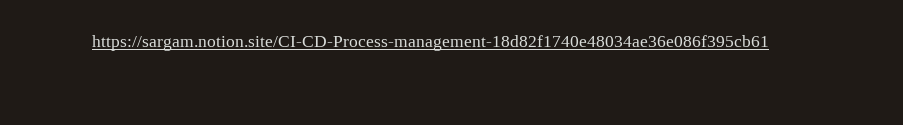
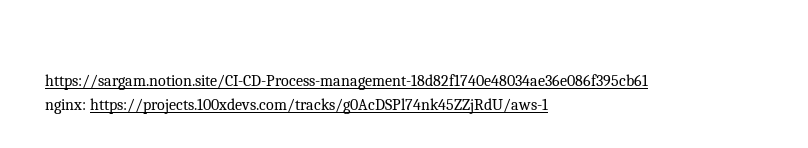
+ nginx: https://projects.100xdevs.com/tracks/g0AcDSPl74nk45ZZjRdU/aws-1

